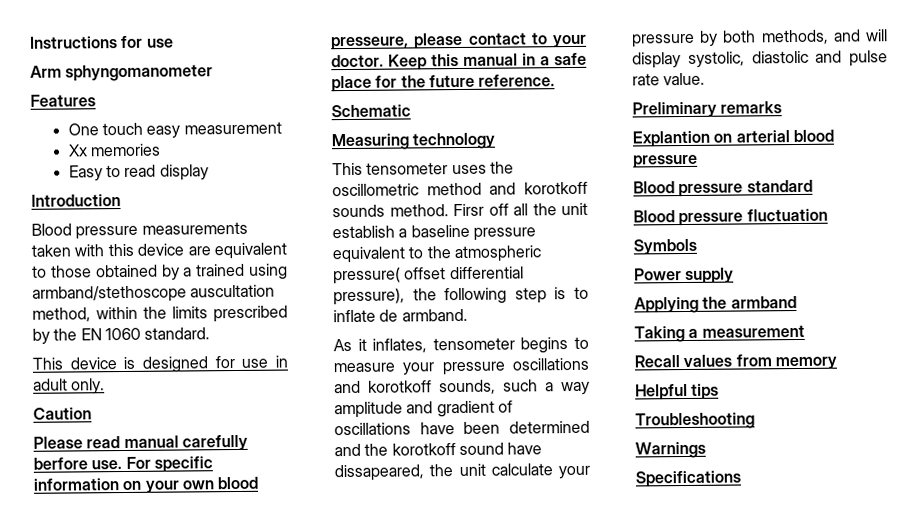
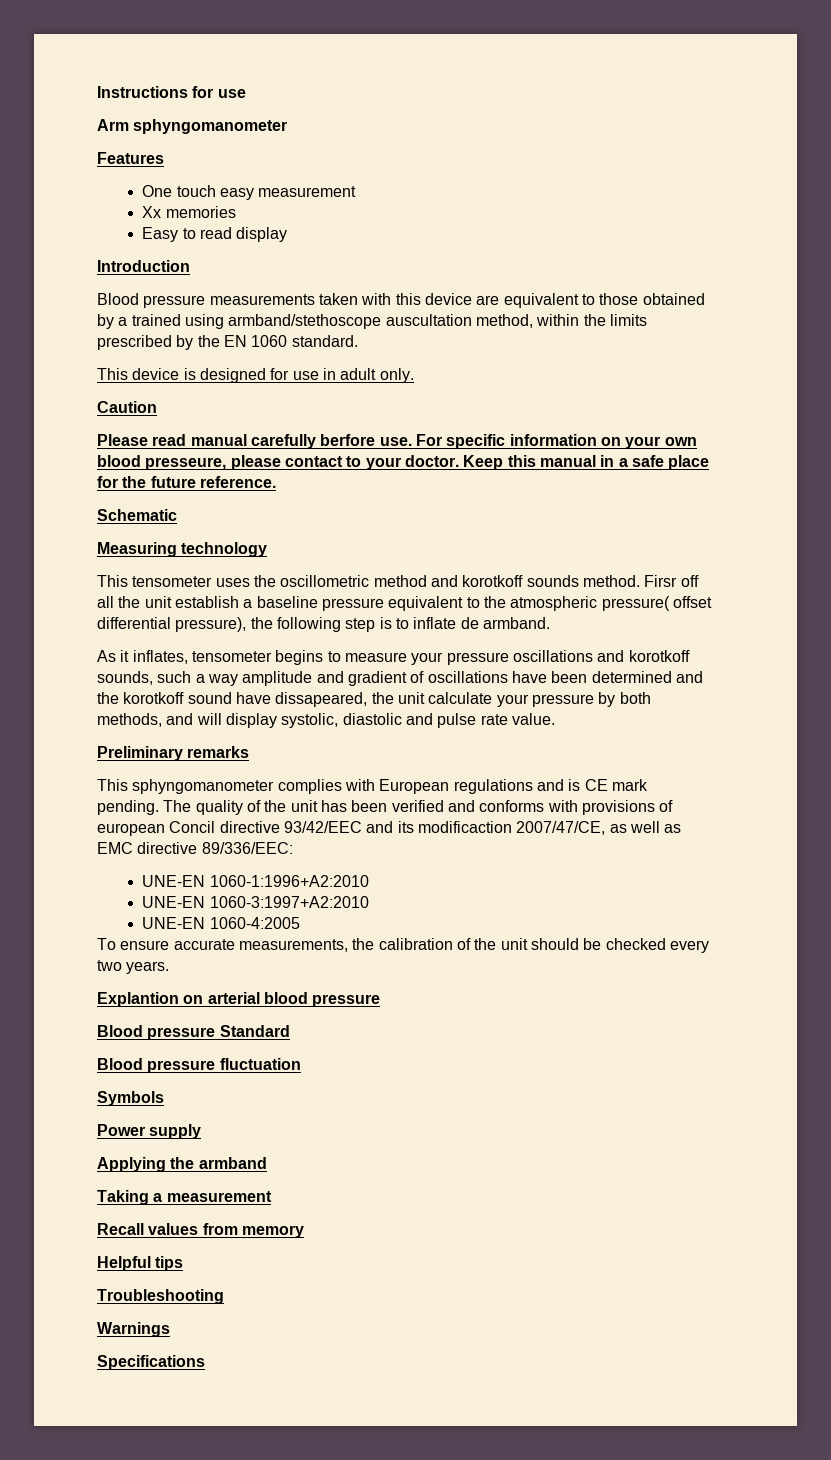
+ This sphyngomanometer complies with European regulations and is CE mark pending. The quality of the unit has been verified and conforms with provisions of european Concil directive 93/42/EEC and its modificaction 2007/47/CE, as well as EMC directive 89/336/EEC:
+ UNE-EN 1060-1:1996+A2:2010
+ UNE-EN 1060-3:1997+A2:2010
+ UNE-EN 1060-4:2005
+ To ensure accurate measurements, the calibration of the unit should be checked every two years.
- Blood pressure standard
+ Blood pressure Standard

